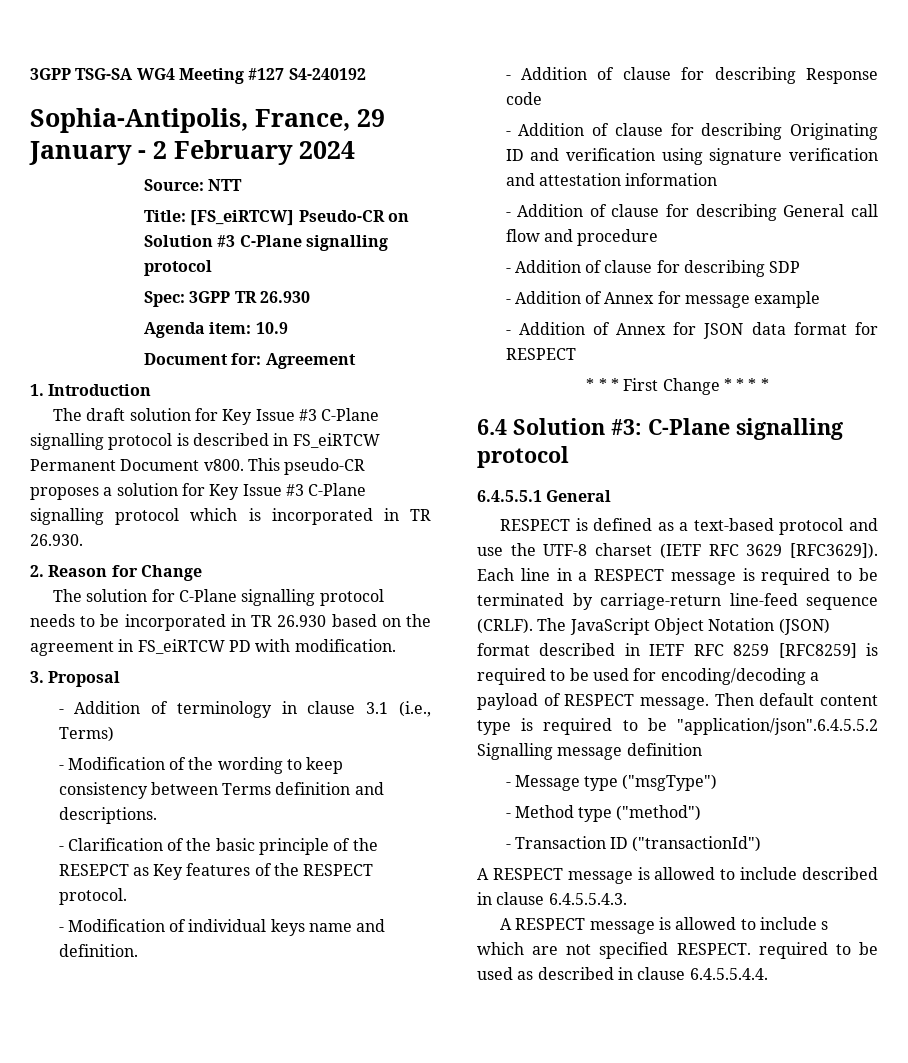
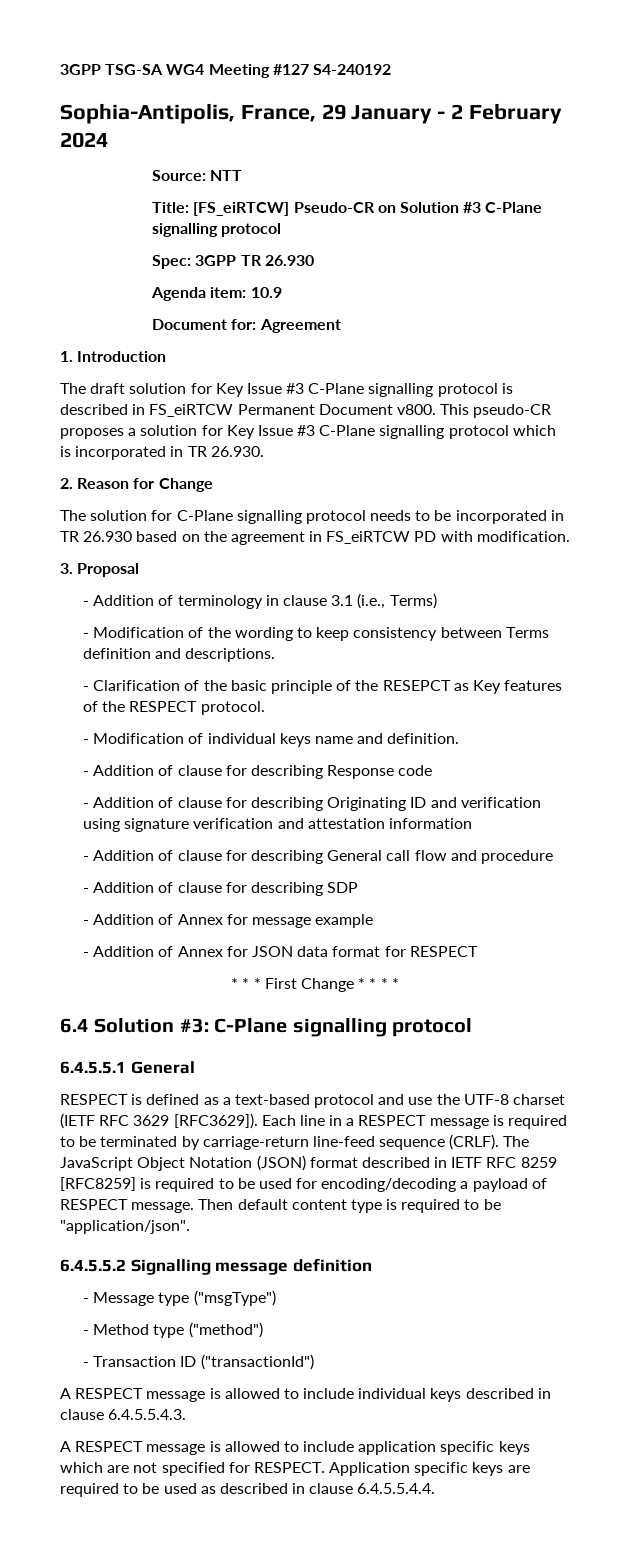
- Then default content type is required to be "application/json".6.4.5.5.2 Signalling message definition
+ Then default content type is required to be "application/json".
+ 6.4.5.5.2 Signalling message definition
- A RESPECT message is allowed to include described in clause 6.4.5.5.4.3.
+ A RESPECT message is allowed to include individual keys described in clause 6.4.5.5.4.3.
- A RESPECT message is allowed to include s which are not specified RESPECT. required to be used as described in clause 6.4.5.5.4.4.
+ A RESPECT message is allowed to include application specific keys which are not specified for RESPECT. Application specific keys are required to be used as described in clause 6.4.5.5.4.4.

